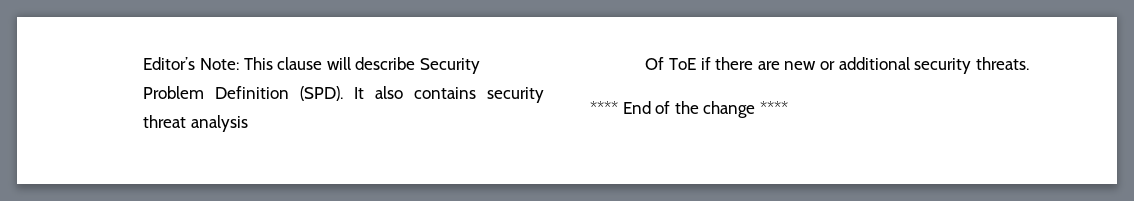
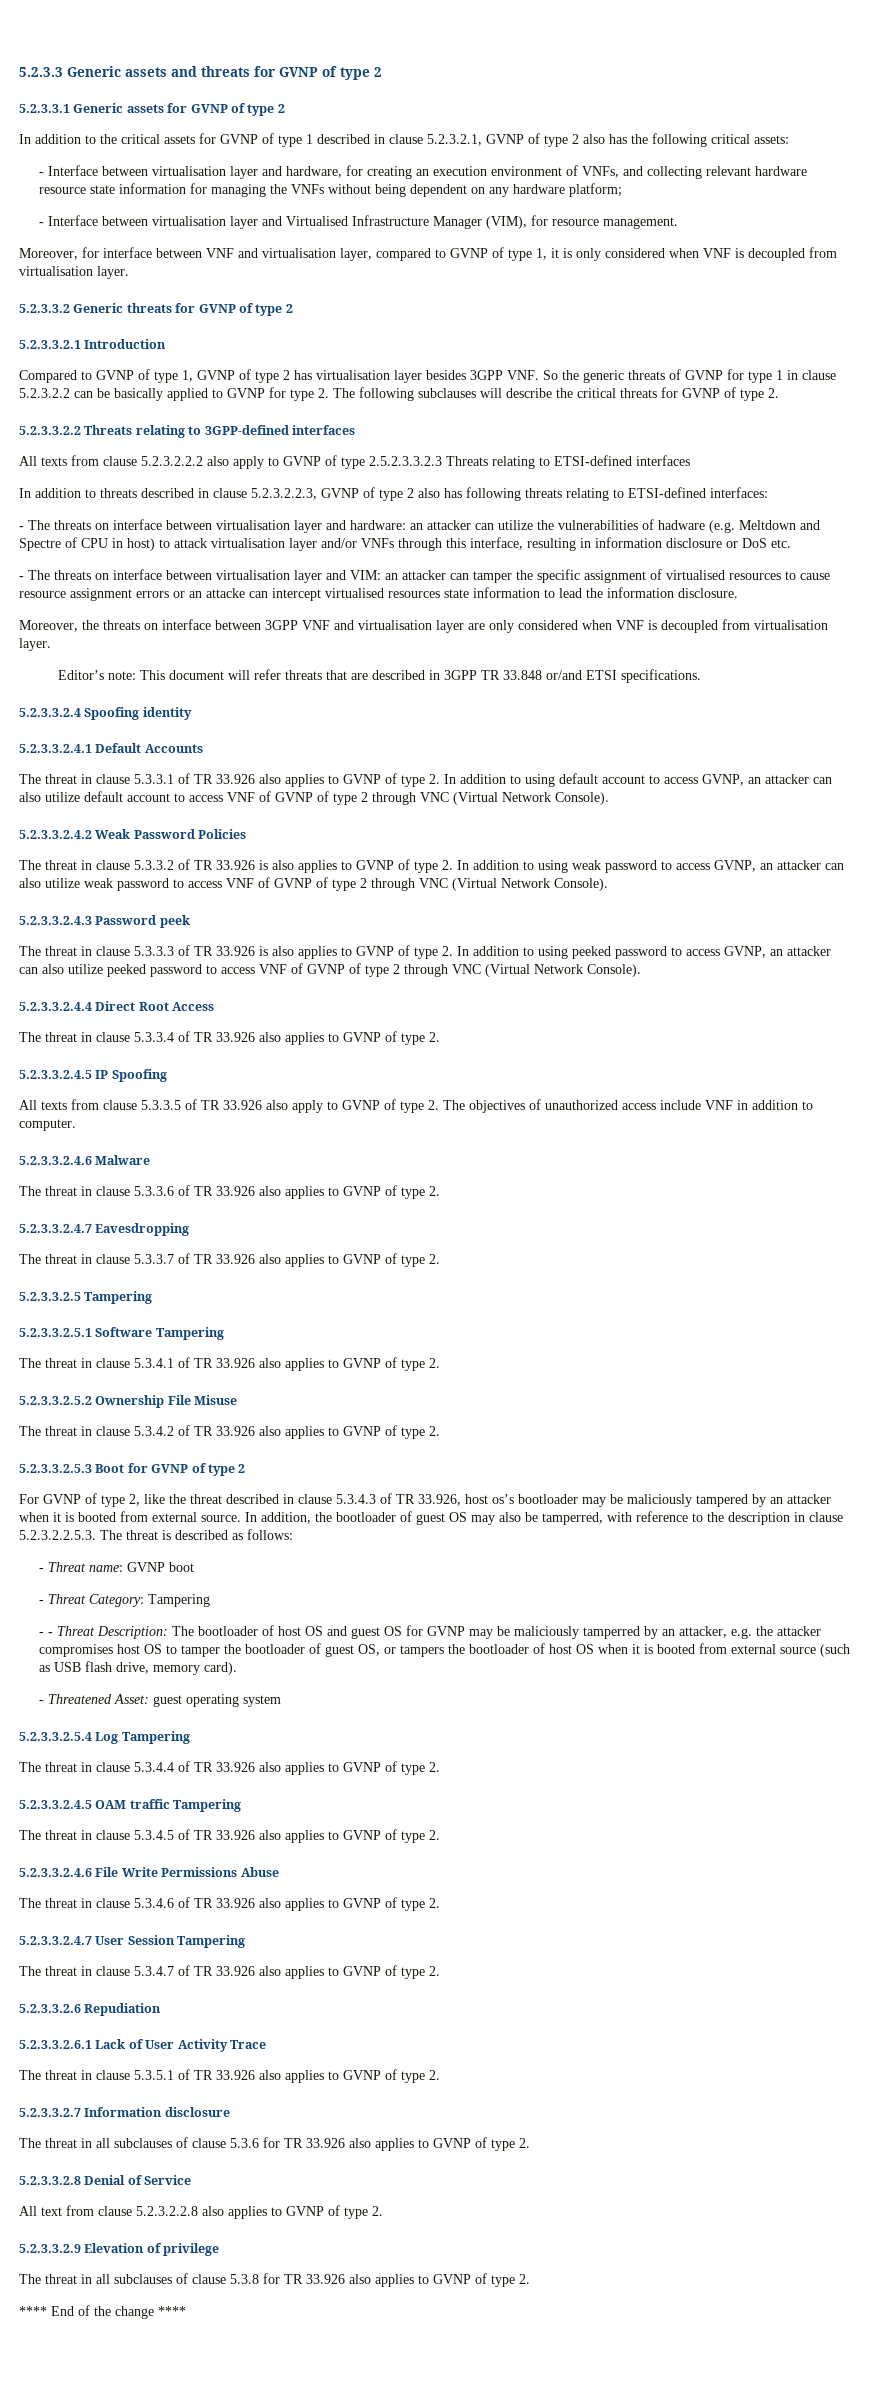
- Editor’s Note: This clause will describe Security Problem Definition (SPD). It also contains security threat analysis
- Of ToE if there are new or additional security threats.
+ 5.2.3.3 Generic assets and threats for GVNP of type 2
+ 5.2.3.3.1 Generic assets for GVNP of type 2
+ In addition to the critical assets for GVNP of type 1 described in clause 5.2.3.2.1, GVNP of type 2 also has the following critical assets:
+ - Interface between virtualisation layer and hardware, for creating an execution environment of VNFs, and collecting relevant hardware resource state information for managing the VNFs without being dependent on any hardware platform;
+ - Interface between virtualisation layer and Virtualised Infrastructure Manager (VIM), for resource management.
+ Moreover, for interface between VNF and virtualisation layer, compared to GVNP of type 1, it is only considered when VNF is decoupled from virtualisation layer.
+ 5.2.3.3.2 Generic threats for GVNP of type 2
+ 5.2.3.3.2.1 Introduction
+ Compared to GVNP of type 1, GVNP of type 2 has virtualisation layer besides 3GPP VNF. So the generic threats of GVNP for type 1 in clause 5.2.3.2.2 can be basically applied to GVNP for type 2. The following subclauses will describe the critical threats for GVNP of type 2.
+ 5.2.3.3.2.2 Threats relating to 3GPP-defined interfaces
+ All texts from clause 5.2.3.2.2.2 also apply to GVNP of type 2.5.2.3.3.2.3 Threats relating to ETSI-defined interfaces
+ In addition to threats described in clause 5.2.3.2.2.3, GVNP of type 2 also has following threats relating to ETSI-defined interfaces:
+ - The threats on interface between virtualisation layer and hardware: an attacker can utilize the vulnerabilities of hadware (e.g. Meltdown and Spectre of CPU in host) to attack virtualisation layer and/or VNFs through this interface, resulting in information disclosure or DoS etc.
+ - The threats on interface between virtualisation layer and VIM: an attacker can tamper the specific assignment of virtualised resources to cause resource assignment errors or an attacke can intercept virtualised resources state information to lead the information disclosure.
+ Moreover, the threats on interface between 3GPP VNF and virtualisation layer are only considered when VNF is decoupled from virtualisation layer.
+ Editor’s note: This document will refer threats that are described in 3GPP TR 33.848 or/and ETSI specifications.
+ 5.2.3.3.2.4 Spoofing identity
+ 5.2.3.3.2.4.1 Default Accounts
+ The threat in clause 5.3.3.1 of TR 33.926 also applies to GVNP of type 2. In addition to using default account to access GVNP, an attacker can also utilize default account to access VNF of GVNP of type 2 through VNC (Virtual Network Console).
+ 5.2.3.3.2.4.2 Weak Password Policies
+ The threat in clause 5.3.3.2 of TR 33.926 is also applies to GVNP of type 2. In addition to using weak password to access GVNP, an attacker can also utilize weak password to access VNF of GVNP of type 2 through VNC (Virtual Network Console).
+ 5.2.3.3.2.4.3 Password peek
+ The threat in clause 5.3.3.3 of TR 33.926 is also applies to GVNP of type 2. In addition to using peeked password to access GVNP, an attacker can also utilize peeked password to access VNF of GVNP of type 2 through VNC (Virtual Network Console).
+ 5.2.3.3.2.4.4 Direct Root Access
+ The threat in clause 5.3.3.4 of TR 33.926 also applies to GVNP of type 2.
+ 5.2.3.3.2.4.5 IP Spoofing
+ All texts from clause 5.3.3.5 of TR 33.926 also apply to GVNP of type 2. The objectives of unauthorized access include VNF in addition to computer.
+ 5.2.3.3.2.4.6 Malware
+ The threat in clause 5.3.3.6 of TR 33.926 also applies to GVNP of type 2.
+ 5.2.3.3.2.4.7 Eavesdropping
+ The threat in clause 5.3.3.7 of TR 33.926 also applies to GVNP of type 2.
+ 5.2.3.3.2.5 Tampering
+ 5.2.3.3.2.5.1 Software Tampering
+ The threat in clause 5.3.4.1 of TR 33.926 also applies to GVNP of type 2.
+ 5.2.3.3.2.5.2 Ownership File Misuse
+ The threat in clause 5.3.4.2 of TR 33.926 also applies to GVNP of type 2.
+ 5.2.3.3.2.5.3 Boot for GVNP of type 2
+ For GVNP of type 2, like the threat described in clause 5.3.4.3 of TR 33.926, host os’s bootloader may be maliciously tampered by an attacker when it is booted from external source. In addition, the bootloader of guest OS may also be tamperred, with reference to the description in clause 5.2.3.2.2.5.3. The threat is described as follows:
+ - Threat name: GVNP boot
+ - Threat Category: Tampering
+ - - Threat Description: The bootloader of host OS and guest OS for GVNP may be maliciously tamperred by an attacker, e.g. the attacker compromises host OS to tamper the bootloader of guest OS, or tampers the bootloader of host OS when it is booted from external source (such as USB flash drive, memory card).
+ - Threatened Asset: guest operating system
+ 5.2.3.3.2.5.4 Log Tampering
+ The threat in clause 5.3.4.4 of TR 33.926 also applies to GVNP of type 2.
+ 5.2.3.3.2.4.5 OAM traffic Tampering
+ The threat in clause 5.3.4.5 of TR 33.926 also applies to GVNP of type 2.
+ 5.2.3.3.2.4.6 File Write Permissions Abuse
+ The threat in clause 5.3.4.6 of TR 33.926 also applies to GVNP of type 2.
+ 5.2.3.3.2.4.7 User Session Tampering
+ The threat in clause 5.3.4.7 of TR 33.926 also applies to GVNP of type 2.
+ 5.2.3.3.2.6 Repudiation
+ 5.2.3.3.2.6.1 Lack of User Activity Trace
+ The threat in clause 5.3.5.1 of TR 33.926 also applies to GVNP of type 2.
+ 5.2.3.3.2.7 Information disclosure
+ The threat in all subclauses of clause 5.3.6 for TR 33.926 also applies to GVNP of type 2.
+ 5.2.3.3.2.8 Denial of Service
+ All text from clause 5.2.3.2.2.8 also applies to GVNP of type 2.
+ 5.2.3.3.2.9 Elevation of privilege
+ The threat in all subclauses of clause 5.3.8 for TR 33.926 also applies to GVNP of type 2.

